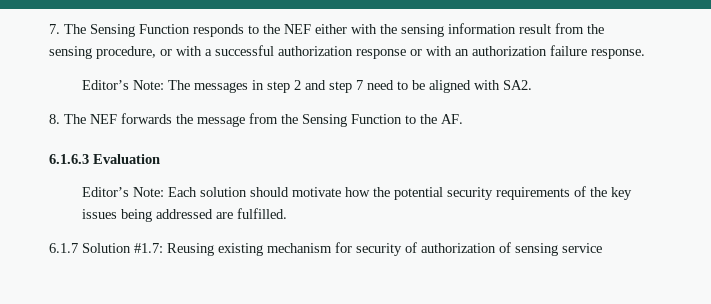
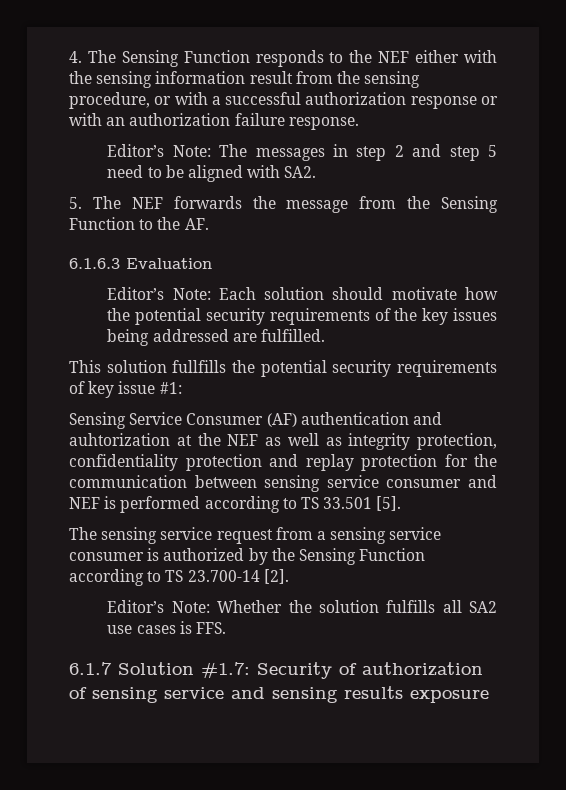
- 7. The Sensing Function responds to the NEF either with the sensing information result from the sensing procedure, or with a successful authorization response or with an authorization failure response.
+ 4. The Sensing Function responds to the NEF either with the sensing information result from the sensing procedure, or with a successful authorization response or with an authorization failure response.
- Editor’s Note: The messages in step 2 and step 7 need to be aligned with SA2.
+ Editor’s Note: The messages in step 2 and step 5 need to be aligned with SA2.
- 8. The NEF forwards the message from the Sensing Function to the AF.
+ 5. The NEF forwards the message from the Sensing Function to the AF.
- 6.1.7 Solution #1.7: Reusing existing mechanism for security of authorization of sensing service
+ This solution fullfills the potential security requirements of key issue #1:
+ Sensing Service Consumer (AF) authentication and auhtorization at the NEF as well as integrity protection, confidentiality protection and replay protection for the communication between sensing service consumer and NEF is performed according to TS 33.501 [5].
+ The sensing service request from a sensing service consumer is authorized by the Sensing Function according to TS 23.700-14 [2].
+ Editor’s Note: Whether the solution fulfills all SA2 use cases is FFS.
+ 6.1.7 Solution #1.7: Security of authorization of sensing service and sensing results exposure

